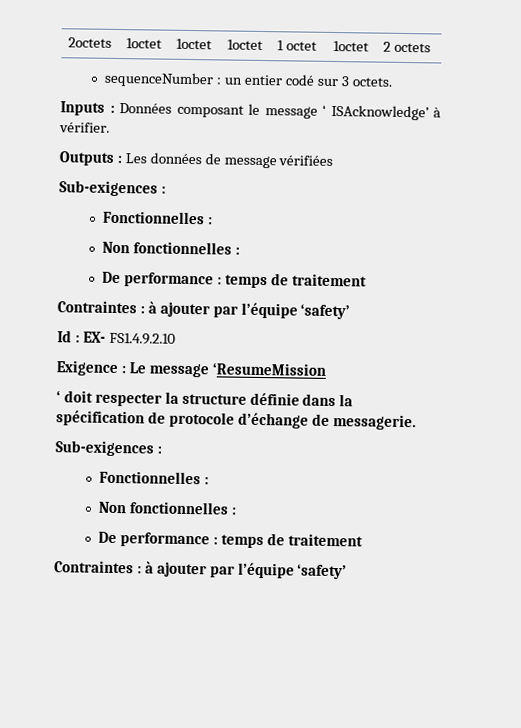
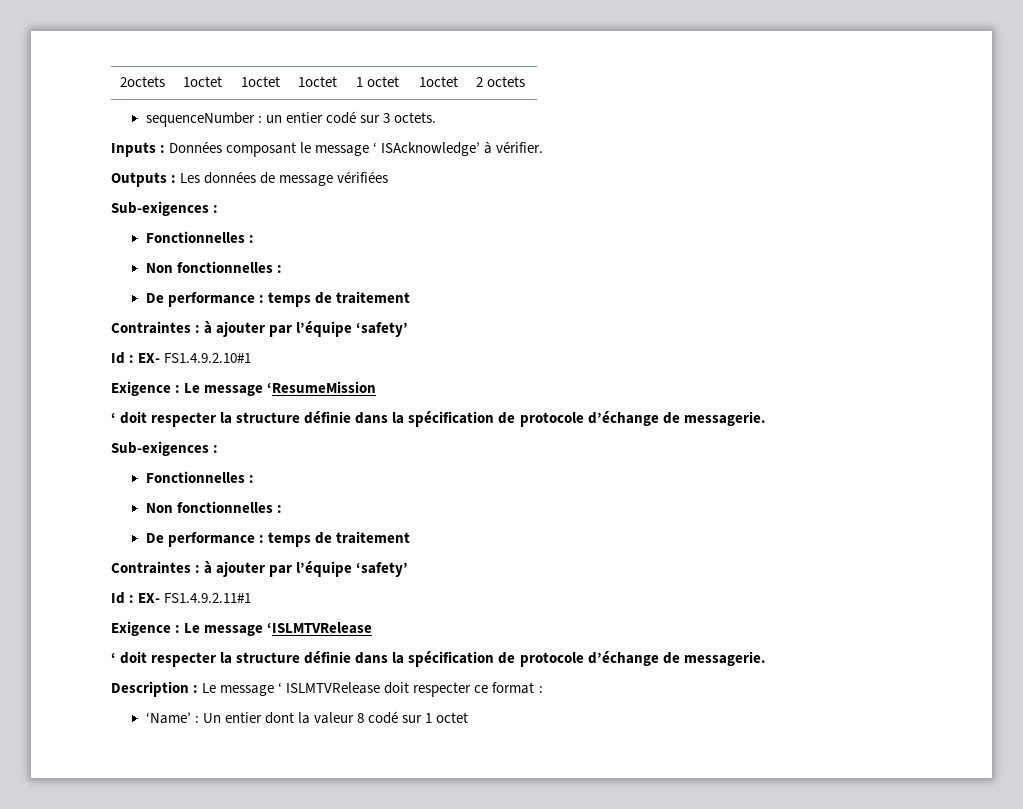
- Id : EX- FS1.4.9.2.10
+ Id : EX- FS1.4.9.2.10#1
+ Id : EX- FS1.4.9.2.11#1
+ Exigence : Le message ‘ISLMTVRelease
+ ‘ doit respecter la structure définie dans la spécification de protocole d’échange de messagerie.
+ Description : Le message ‘ ISLMTVRelease doit respecter ce format :
+ ‘Name’ : Un entier dont la valeur 8 codé sur 1 octet

